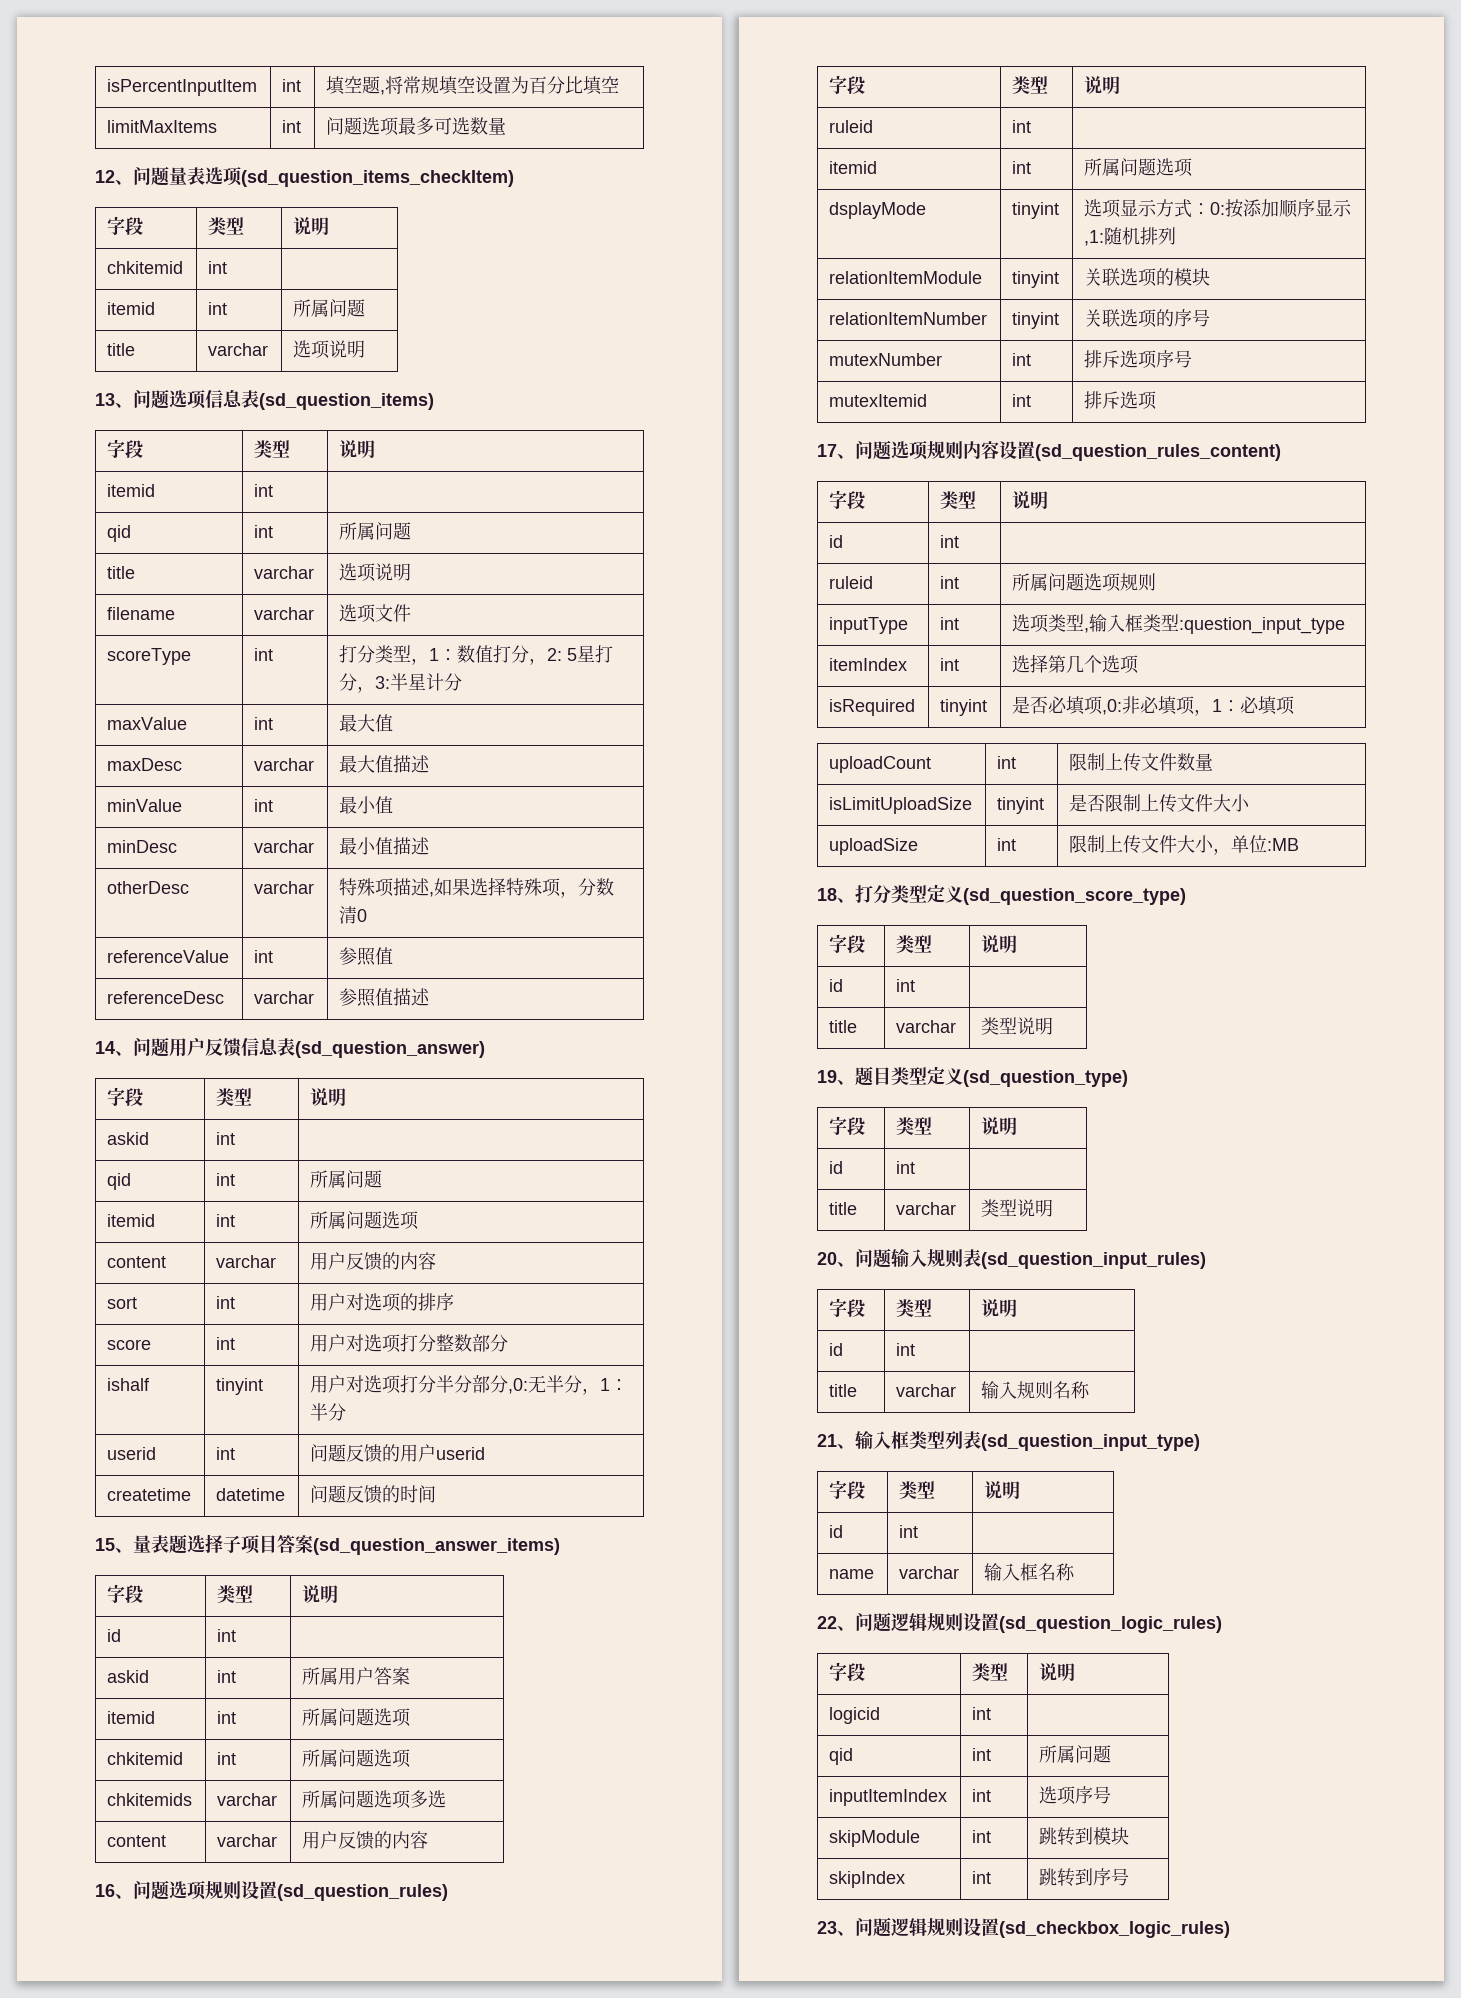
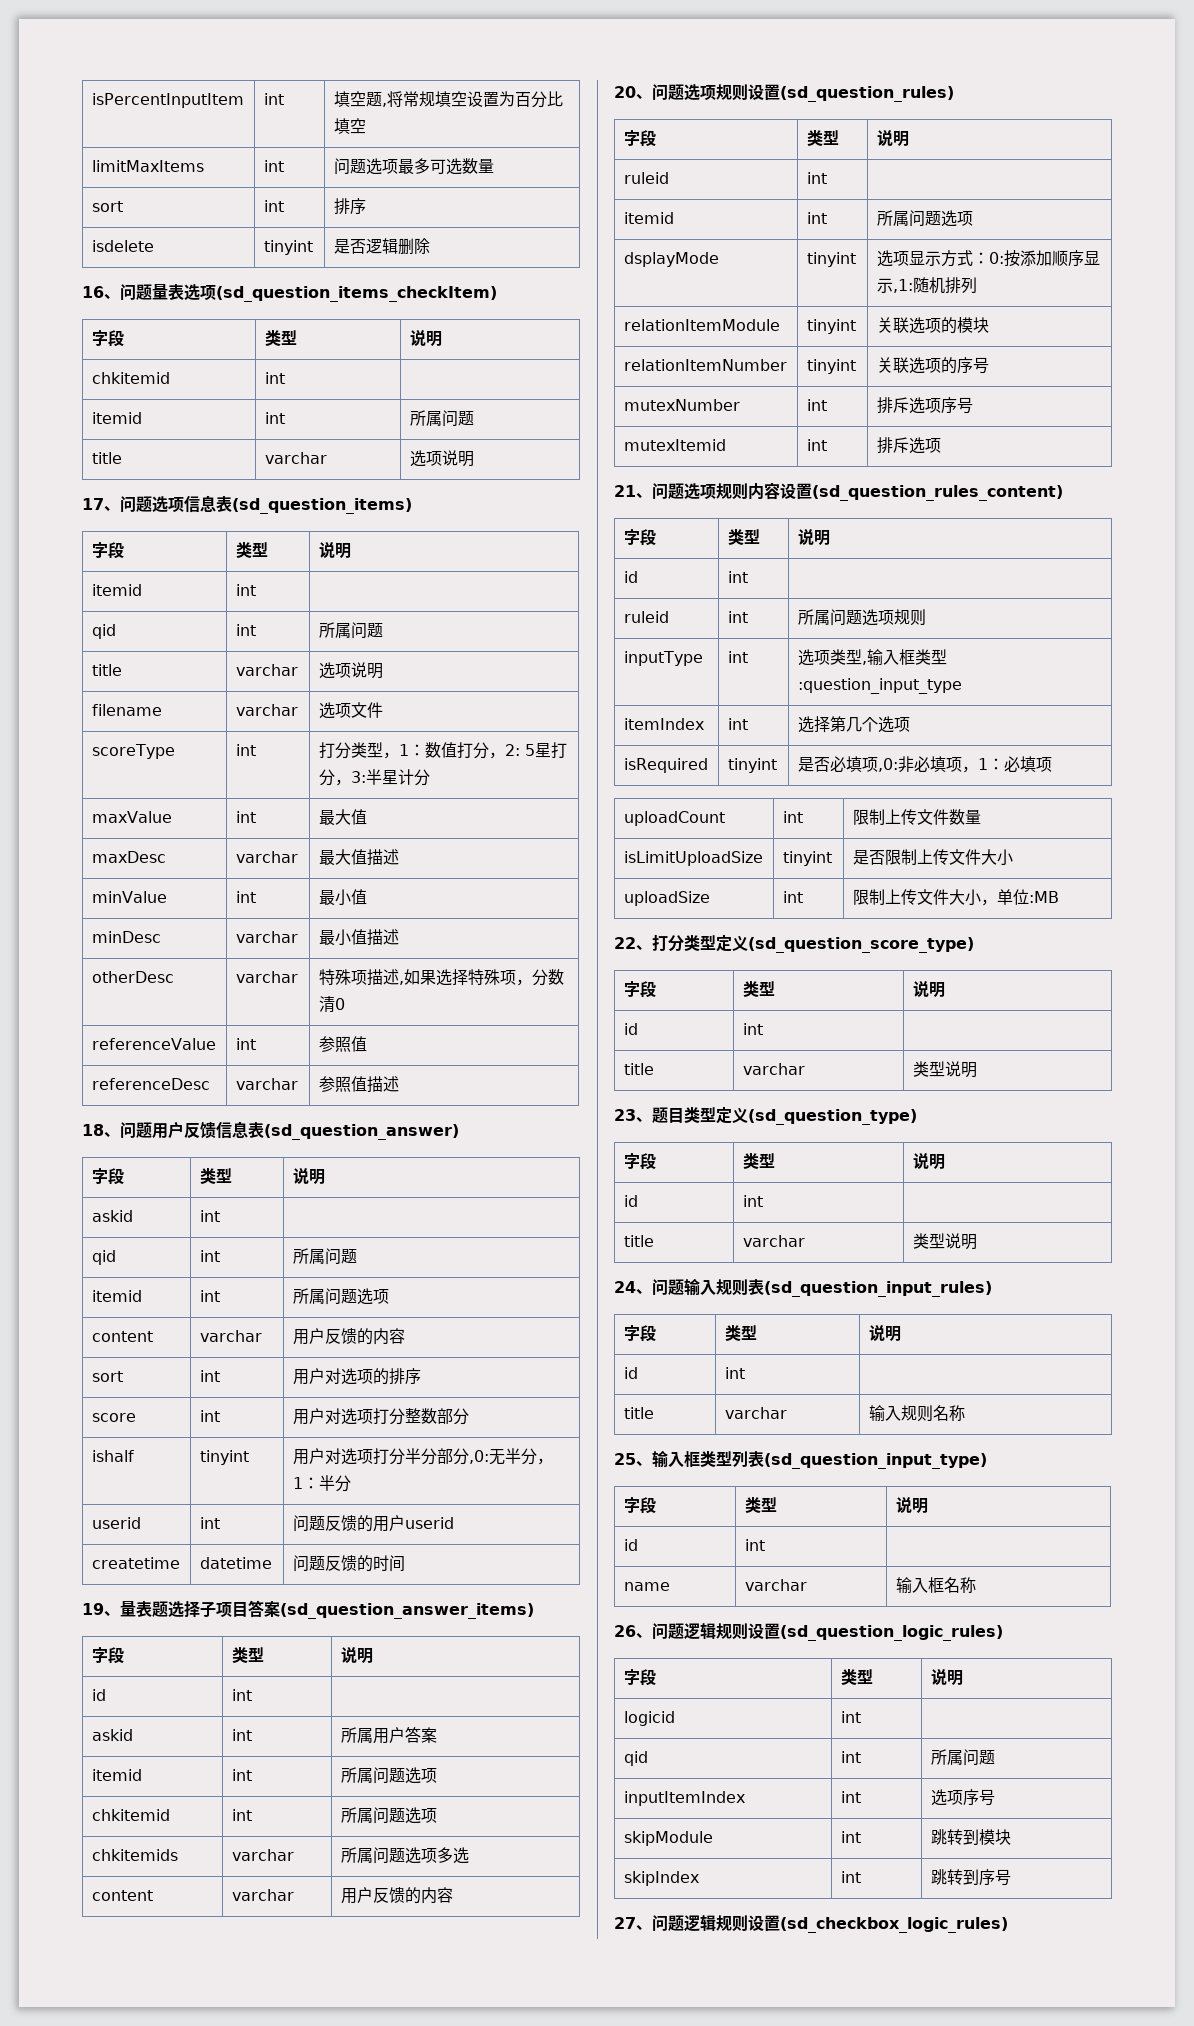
- 12、问题量表选项(sd_question_items_checkItem)
+ sort | int | 排序
+ isdelete | tinyint | 是否逻辑删除
+ 16、问题量表选项(sd_question_items_checkItem)
- 13、问题选项信息表(sd_question_items)
+ 17、问题选项信息表(sd_question_items)
- 14、问题用户反馈信息表(sd_question_answer)
+ 18、问题用户反馈信息表(sd_question_answer)
- 15、量表题选择子项目答案(sd_question_answer_items)
+ 19、量表题选择子项目答案(sd_question_answer_items)
- 16、问题选项规则设置(sd_question_rules)
+ 20、问题选项规则设置(sd_question_rules)
- 17、问题选项规则内容设置(sd_question_rules_content)
+ 21、问题选项规则内容设置(sd_question_rules_content)
- 18、打分类型定义(sd_question_score_type)
+ 22、打分类型定义(sd_question_score_type)
- 19、题目类型定义(sd_question_type)
+ 23、题目类型定义(sd_question_type)
- 20、问题输入规则表(sd_question_input_rules)
+ 24、问题输入规则表(sd_question_input_rules)
- 21、输入框类型列表(sd_question_input_type)
+ 25、输入框类型列表(sd_question_input_type)
- 22、问题逻辑规则设置(sd_question_logic_rules)
+ 26、问题逻辑规则设置(sd_question_logic_rules)
- 23、问题逻辑规则设置(sd_checkbox_logic_rules)
+ 27、问题逻辑规则设置(sd_checkbox_logic_rules)

